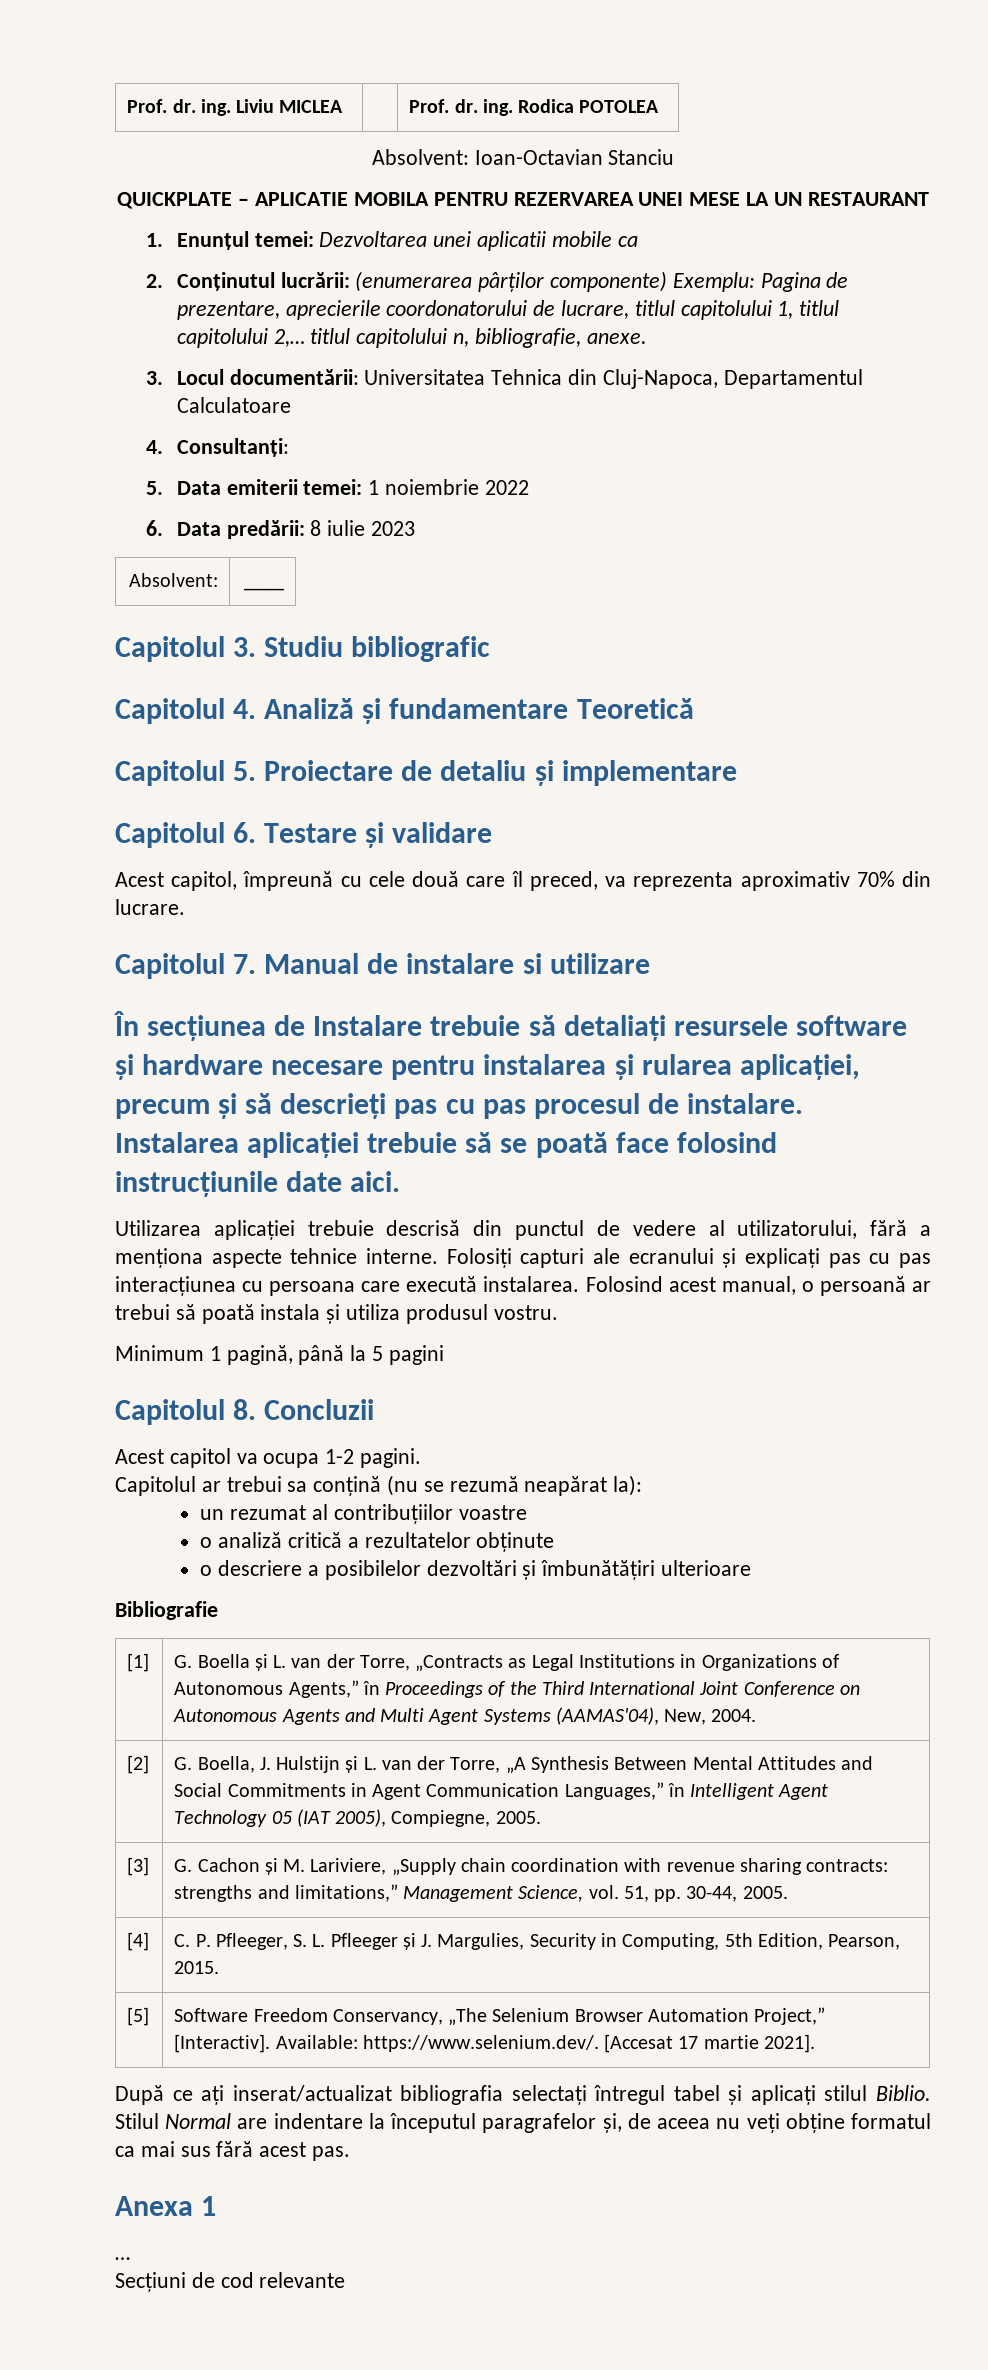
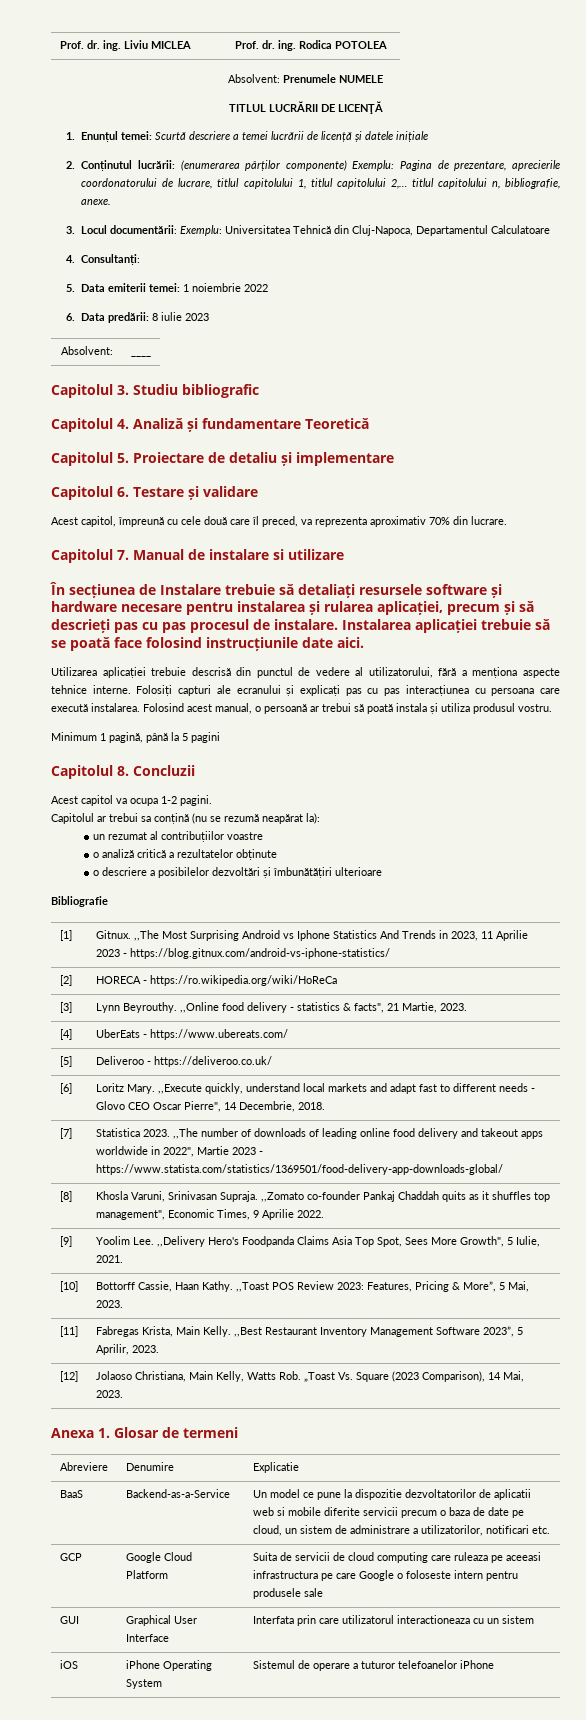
- Absolvent: Ioan-Octavian Stanciu
- QUICKPLATE – APLICATIE MOBILA PENTRU REZERVAREA UNEI MESE LA UN RESTAURANT
- 1. Enunțul temei: Dezvoltarea unei aplicatii mobile ca
+ Absolvent: Prenumele NUMELE
+ TITLUL LUCRĂRII DE LICENŢĂ
+ 1. Enunțul temei: Scurtă descriere a temei lucrării de licență și datele inițiale
- 3. Locul documentării: Universitatea Tehnica din Cluj-Napoca, Departamentul Calculatoare
+ 3. Locul documentării: Exemplu: Universitatea Tehnică din Cluj-Napoca, Departamentul Calculatoare
- [1] | G. Boella și L. van der Torre, „Contracts as Legal Institutions in Organizations of Autonomous Agents,” în Proceedings of the Third International Joint Conference on Autonomous Agents and Multi Agent Systems (AAMAS'04), New, 2004.
- [2] | G. Boella, J. Hulstijn și L. van der Torre, „A Synthesis Between Mental Attitudes and Social Commitments in Agent Communication Languages,” în Intelligent Agent Technology 05 (IAT 2005), Compiegne, 2005.
- [3] | G. Cachon și M. Lariviere, „Supply chain coordination with revenue sharing contracts: strengths and limitations,” Management Science, vol. 51, pp. 30-44, 2005.
- [4] | C. P. Pfleeger, S. L. Pfleeger și J. Margulies, Security in Computing, 5th Edition, Pearson, 2015.
- [5] | Software Freedom Conservancy, „The Selenium Browser Automation Project,” [Interactiv]. Available: https://www.selenium.dev/. [Accesat 17 martie 2021].
- După ce ați inserat/actualizat bibliografia selectați întregul tabel și aplicați stilul Biblio. Stilul Normal are indentare la începutul paragrafelor și, de aceea nu veți obține formatul ca mai sus fără acest pas.
- Anexa 1
- …
- Secțiuni de cod relevante
+ [1] | Gitnux. ,,The Most Surprising Android vs Iphone Statistics And Trends in 2023, 11 Aprilie 2023 - https://blog.gitnux.com/android-vs-iphone-statistics/
+ [2] | HORECA - https://ro.wikipedia.org/wiki/HoReCa
+ [3] | Lynn Beyrouthy. ,,Online food delivery - statistics & facts", 21 Martie, 2023.
+ [4] | UberEats - https://www.ubereats.com/
+ [5] | Deliveroo - https://deliveroo.co.uk/
+ [6] | Loritz Mary. ,,Execute quickly, understand local markets and adapt fast to different needs - Glovo CEO Oscar Pierre", 14 Decembrie, 2018.
+ [7] | Statistica 2023. ,,The number of downloads of leading online food delivery and takeout apps worldwide in 2022", Martie 2023 - https://www.statista.com/statistics/1369501/food-delivery-app-downloads-global/
+ [8] | Khosla Varuni, Srinivasan Supraja. ,,Zomato co-founder Pankaj Chaddah quits as it shuffles top management", Economic Times, 9 Aprilie 2022.
+ [9] | Yoolim Lee. ,,Delivery Hero's Foodpanda Claims Asia Top Spot, Sees More Growth", 5 Iulie, 2021.
+ [10] | Bottorff Cassie, Haan Kathy. ,,Toast POS Review 2023: Features, Pricing & More”, 5 Mai, 2023.
+ [11] | Fabregas Krista, Main Kelly. ,,Best Restaurant Inventory Management Software 2023”, 5 Aprilir, 2023.
+ [12] | Jolaoso Christiana, Main Kelly, Watts Rob. „Toast Vs. Square (2023 Comparison), 14 Mai, 2023.
+ Anexa 1. Glosar de termeni
+ Abreviere | Denumire | Explicatie
+ BaaS | Backend-as-a-Service | Un model ce pune la dispozitie dezvoltatorilor de aplicatii web si mobile diferite servicii precum o baza de date pe cloud, un sistem de administrare a utilizatorilor, notificari etc.
+ GCP | Google Cloud Platform | Suita de servicii de cloud computing care ruleaza pe aceeasi infrastructura pe care Google o foloseste intern pentru produsele sale
+ GUI | Graphical User Interface | Interfata prin care utilizatorul interactioneaza cu un sistem
+ iOS | iPhone Operating System | Sistemul de operare a tuturor telefoanelor iPhone

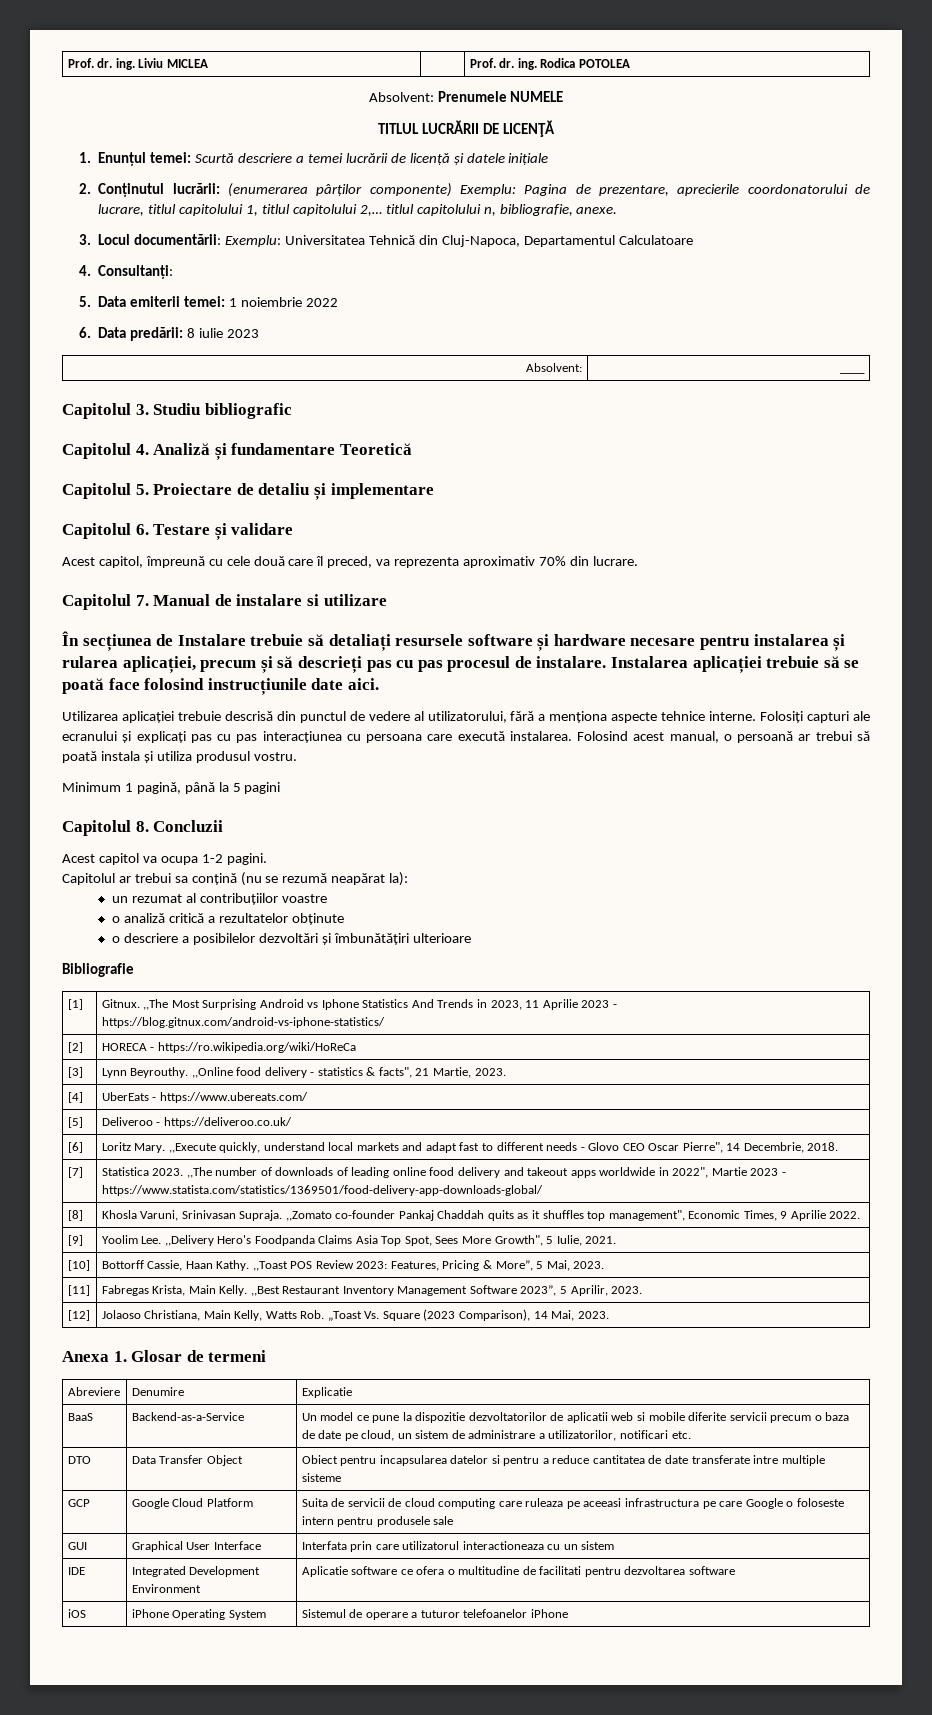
+ DTO | Data Transfer Object | Obiect pentru incapsularea datelor si pentru a reduce cantitatea de date transferate intre multiple sisteme
+ IDE | Integrated Development Environment | Aplicatie software ce ofera o multitudine de facilitati pentru dezvoltarea software

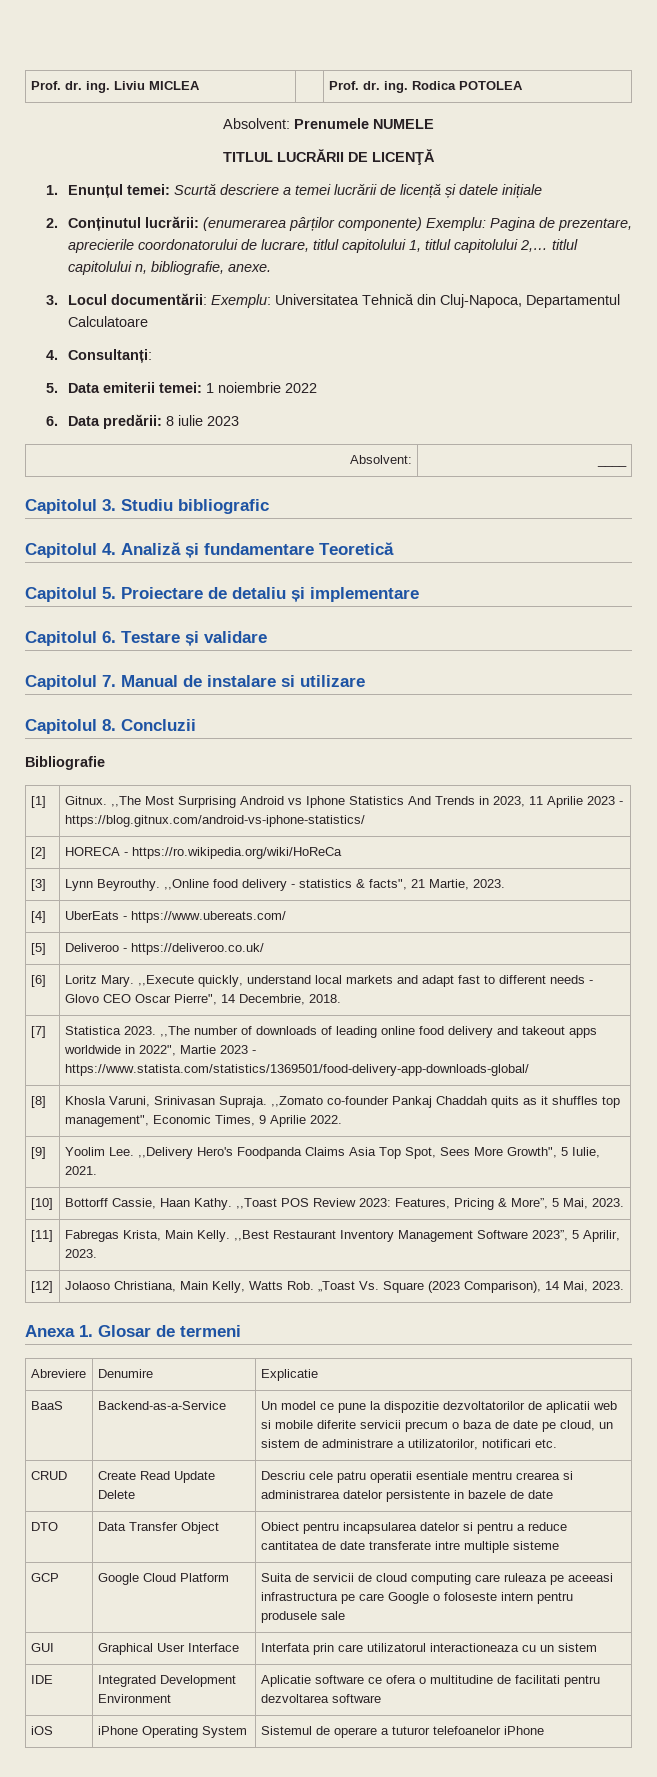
- Acest capitol, împreună cu cele două care îl preced, va reprezenta aproximativ 70% din lucrare.
- În secțiunea de Instalare trebuie să detaliați resursele software și hardware necesare pentru instalarea și rularea aplicației, precum și să descrieți pas cu pas procesul de instalare. Instalarea aplicației trebuie să se poată face folosind instrucțiunile date aici.
- Utilizarea aplicației trebuie descrisă din punctul de vedere al utilizatorului, fără a menționa aspecte tehnice interne. Folosiți capturi ale ecranului și explicați pas cu pas interacțiunea cu persoana care execută instalarea. Folosind acest manual, o persoană ar trebui să poată instala și utiliza produsul vostru.
- Minimum 1 pagină, până la 5 pagini
  Capitolul 8. Concluzii
- Acest capitol va ocupa 1-2 pagini.
- Capitolul ar trebui sa conțină (nu se rezumă neapărat la):
- un rezumat al contribuțiilor voastre
- o analiză critică a rezultatelor obținute
- o descriere a posibilelor dezvoltări și îmbunătățiri ulterioare
+ CRUD | Create Read Update Delete | Descriu cele patru operatii esentiale mentru crearea si administrarea datelor persistente in bazele de date

